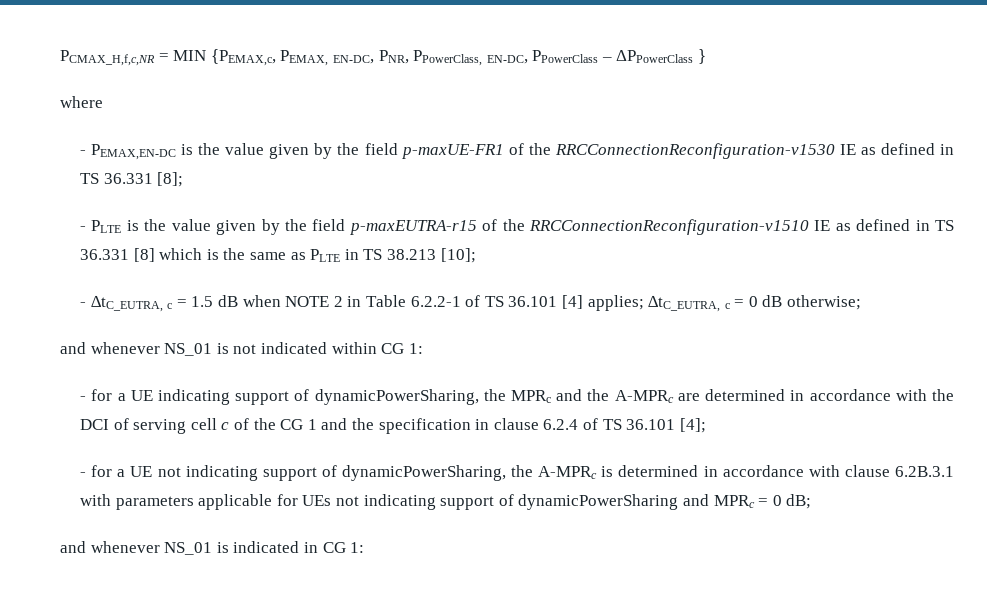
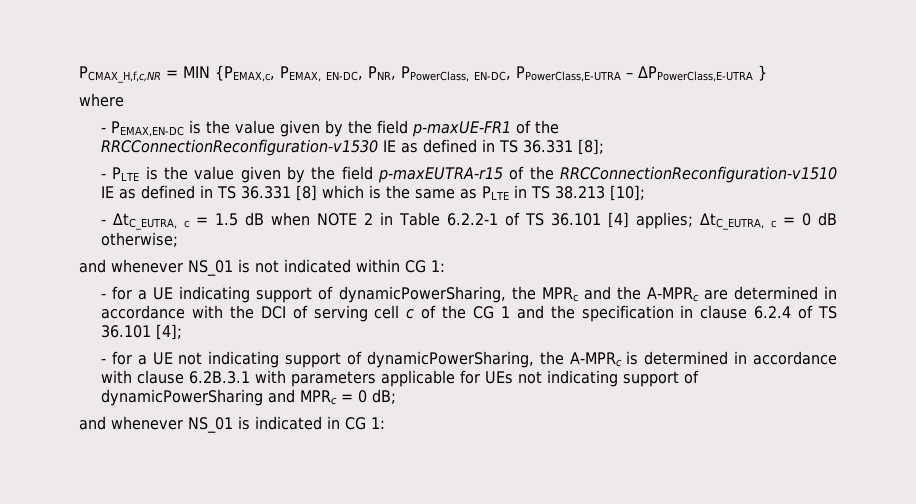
- PCMAX_H,f,c,NR = MIN {PEMAX,c, PEMAX, EN-DC, PNR, PPowerClass, EN-DC, PPowerClass – ΔPPowerClass }
+ PCMAX_H,f,c,NR = MIN {PEMAX,c, PEMAX, EN-DC, PNR, PPowerClass, EN-DC, PPowerClass,E-UTRA – ΔPPowerClass,E-UTRA }

